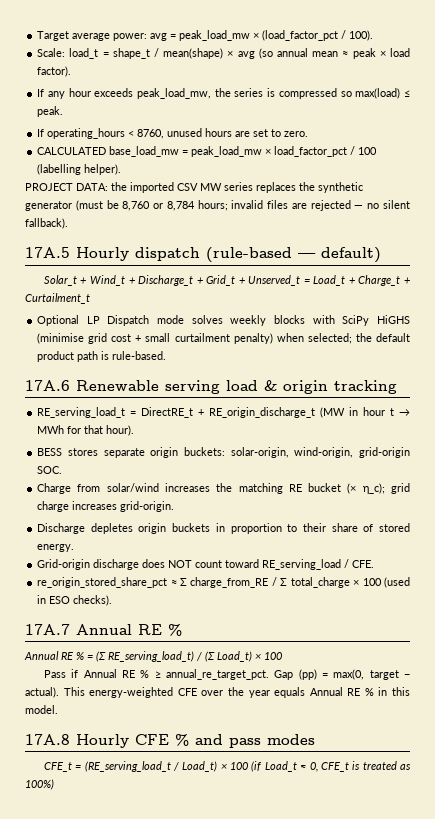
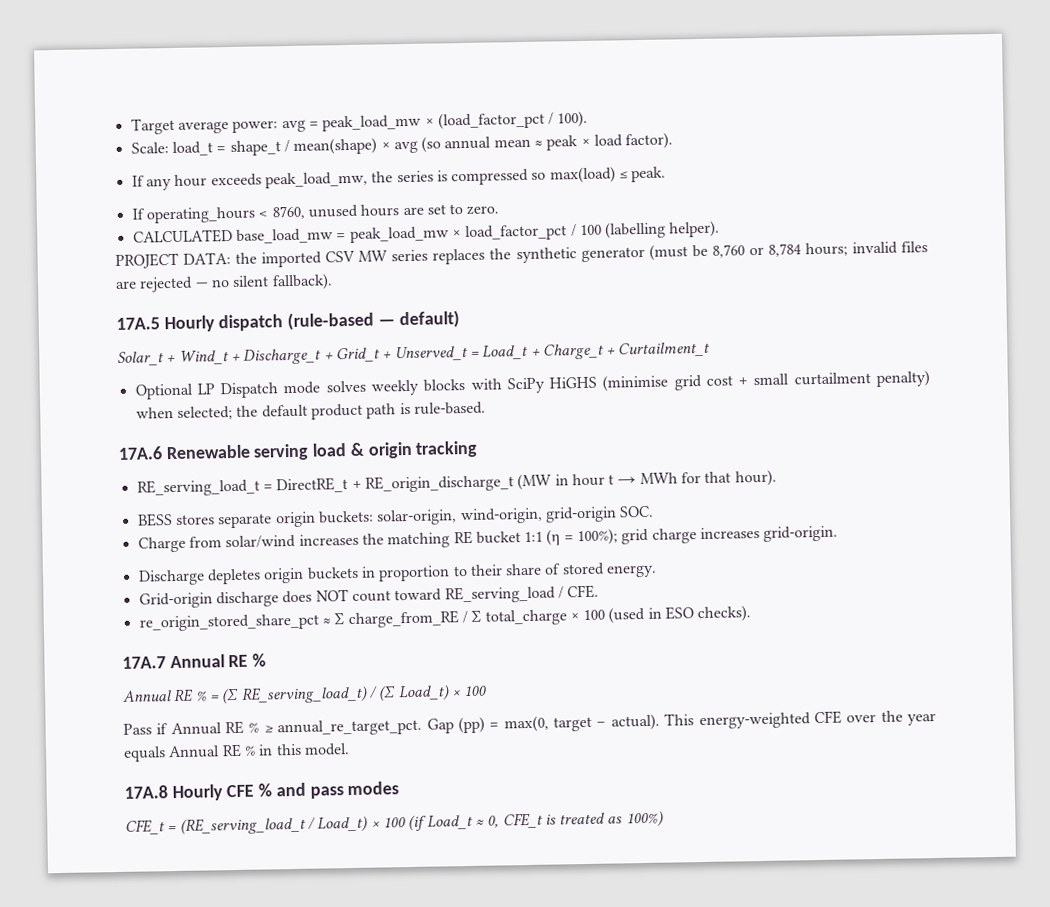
- Charge from solar/wind increases the matching RE bucket (× η_c); grid charge increases grid-origin.
+ Charge from solar/wind increases the matching RE bucket 1:1 (η = 100%); grid charge increases grid-origin.

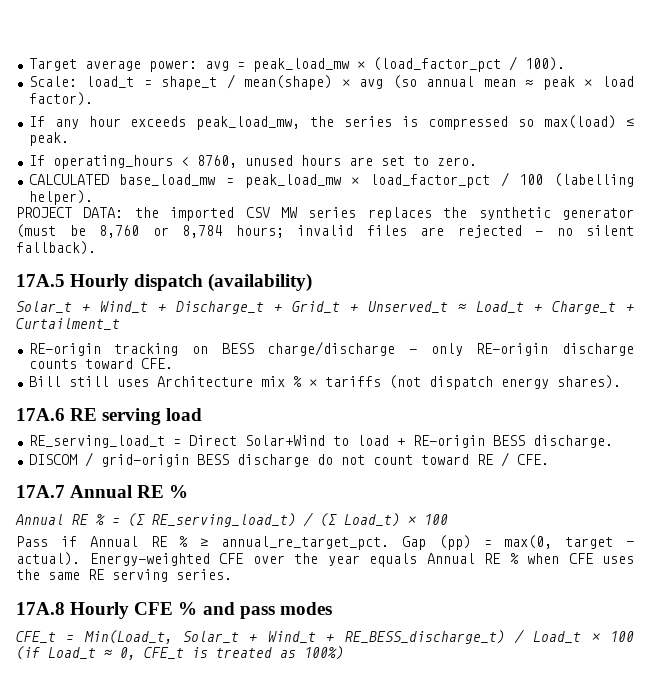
- 17A.5 Hourly dispatch (rule-based — default)
+ 17A.5 Hourly dispatch (availability)
- Solar_t + Wind_t + Discharge_t + Grid_t + Unserved_t = Load_t + Charge_t + Curtailment_t
+ Solar_t + Wind_t + Discharge_t + Grid_t + Unserved_t ≈ Load_t + Charge_t + Curtailment_t
- Optional LP Dispatch mode solves weekly blocks with SciPy HiGHS (minimise grid cost + small curtailment penalty) when selected; the default product path is rule-based.
+ RE-origin tracking on BESS charge/discharge — only RE-origin discharge counts toward CFE.
+ Bill still uses Architecture mix % × tariffs (not dispatch energy shares).
- 17A.6 Renewable serving load & origin tracking
+ 17A.6 RE serving load
- RE_serving_load_t = DirectRE_t + RE_origin_discharge_t (MW in hour t → MWh for that hour).
- BESS stores separate origin buckets: solar-origin, wind-origin, grid-origin SOC.
- Charge from solar/wind increases the matching RE bucket 1:1 (η = 100%); grid charge increases grid-origin.
- Discharge depletes origin buckets in proportion to their share of stored energy.
- Grid-origin discharge does NOT count toward RE_serving_load / CFE.
+ RE_serving_load_t = Direct Solar+Wind to load + RE-origin BESS discharge.
+ DISCOM / grid-origin BESS discharge do not count toward RE / CFE.
- re_origin_stored_share_pct ≈ Σ charge_from_RE / Σ total_charge × 100 (used in ESO checks).
- This energy-weighted CFE over the year equals Annual RE % in this model.
+ Energy-weighted CFE over the year equals Annual RE % when CFE uses the same RE serving series.
- CFE_t = (RE_serving_load_t / Load_t) × 100 (if Load_t ≈ 0, CFE_t is treated as 100%)
+ CFE_t = Min(Load_t, Solar_t + Wind_t + RE_BESS_discharge_t) / Load_t × 100 (if Load_t ≈ 0, CFE_t is treated as 100%)

